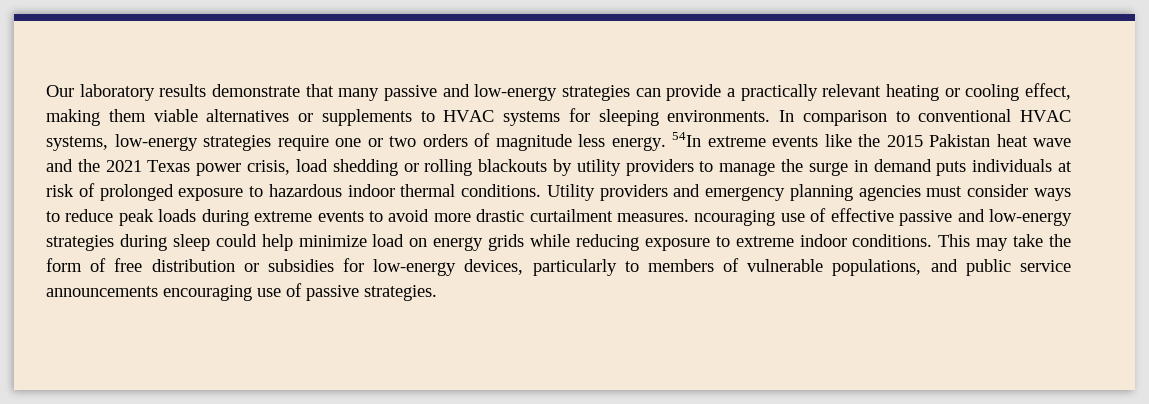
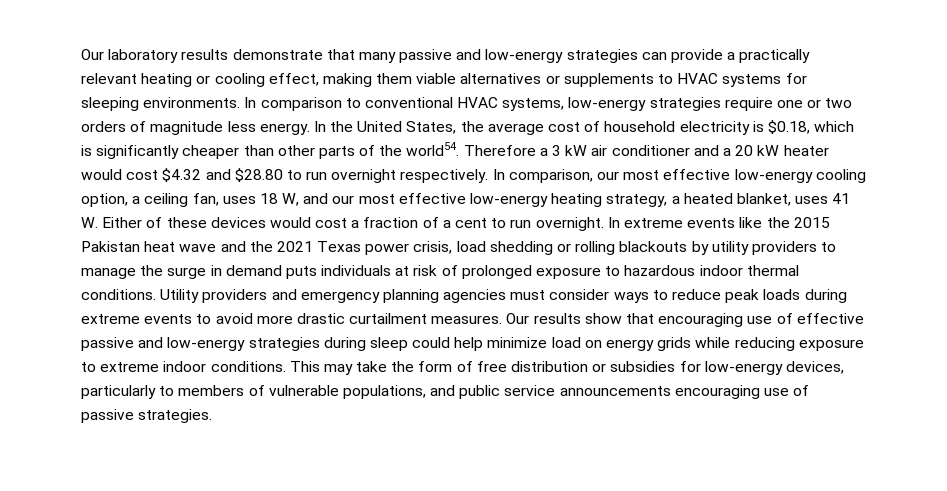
- 54In extreme events like the 2015 Pakistan heat wave and the 2021 Texas power crisis, load shedding or rolling blackouts by utility providers to manage the surge in demand puts individuals at risk of prolonged exposure to hazardous indoor thermal conditions.
+ In the United States, the average cost of household electricity is $0.18, which is significantly cheaper than other parts of the world54. Therefore a 3 kW air conditioner and a 20 kW heater would cost $4.32 and $28.80 to run overnight respectively. In comparison, our most effective low-energy cooling option, a ceiling fan, uses 18 W, and our most effective low-energy heating strategy, a heated blanket, uses 41 W. Either of these devices would cost a fraction of a cent to run overnight. In extreme events like the 2015 Pakistan heat wave and the 2021 Texas power crisis, load shedding or rolling blackouts by utility providers to manage the surge in demand puts individuals at risk of prolonged exposure to hazardous indoor thermal conditions.
- Utility providers and emergency planning agencies must consider ways to reduce peak loads during extreme events to avoid more drastic curtailment measures. ncouraging use of effective passive and low-energy strategies during sleep could help minimize load on energy grids while reducing exposure to extreme indoor conditions.
+ Utility providers and emergency planning agencies must consider ways to reduce peak loads during extreme events to avoid more drastic curtailment measures. Our results show that encouraging use of effective passive and low-energy strategies during sleep could help minimize load on energy grids while reducing exposure to extreme indoor conditions.

